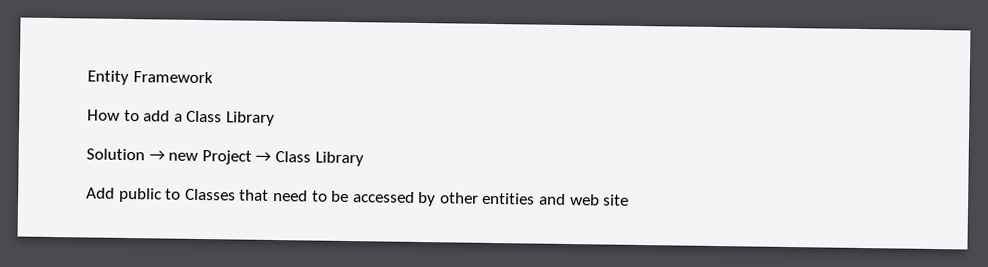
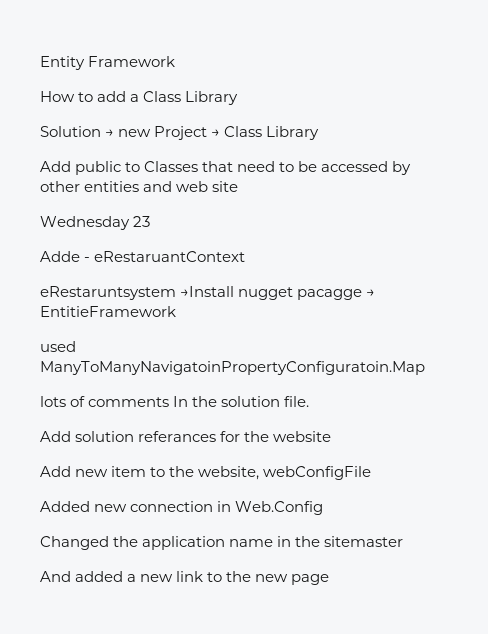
+ Wednesday 23
+ Adde - eRestaruantContext
+ eRestaruntsystem →Install nugget pacagge → EntitieFramework
+ used ManyToManyNavigatoinPropertyConfiguratoin.Map
+ lots of comments In the solution file.
+ Add solution referances for the website
+ Add new item to the website, webConfigFile
+ Added new connection in Web.Config
+ Changed the application name in the sitemaster
+ And added a new link to the new page

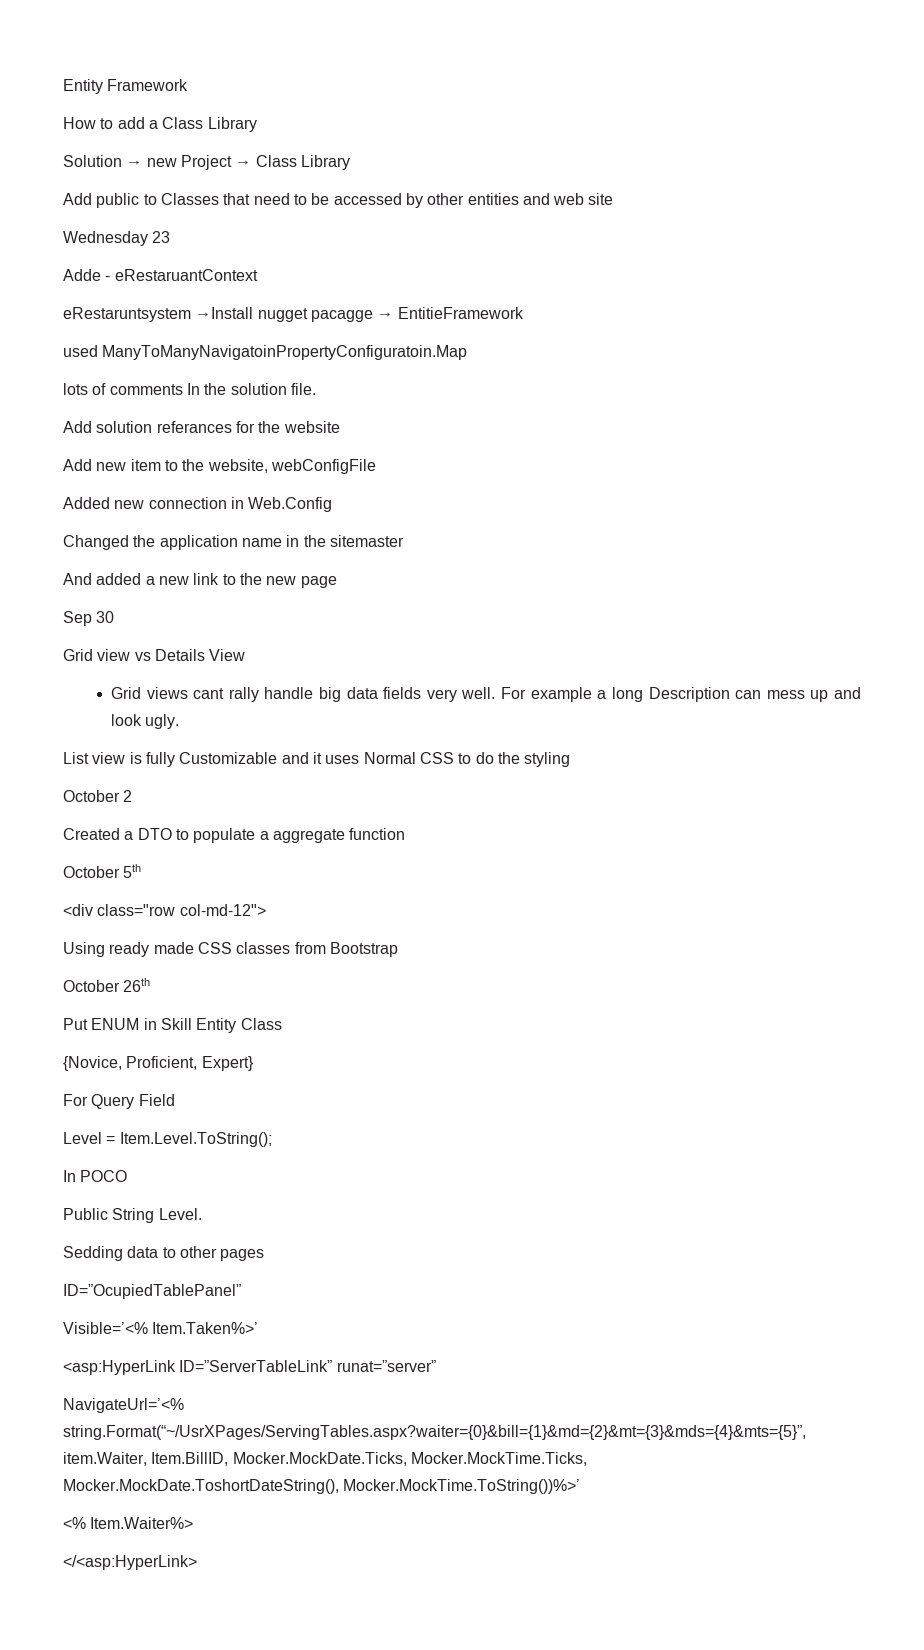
+ Sep 30
+ Grid view vs Details View
+ Grid views cant rally handle big data fields very well. For example a long Description can mess up and look ugly.
+ List view is fully Customizable and it uses Normal CSS to do the styling
+ October 2
+ Created a DTO to populate a aggregate function
+ October 5th
+ <div class="row col-md-12">
+ Using ready made CSS classes from Bootstrap
+ October 26th
+ Put ENUM in Skill Entity Class
+ {Novice, Proficient, Expert}
+ For Query Field
+ Level = Item.Level.ToString();
+ In POCO
+ Public String Level.
+ Sedding data to other pages
+ ID=”OcupiedTablePanel”
+ Visible=’<% Item.Taken%>’
+ <asp:HyperLink ID=”ServerTableLink” runat=”server”
+ NavigateUrl=’<% string.Format(“~/UsrXPages/ServingTables.aspx?waiter={0}&bill={1}&md={2}&mt={3}&mds={4}&mts={5}”, item.Waiter, Item.BillID, Mocker.MockDate.Ticks, Mocker.MockTime.Ticks, Mocker.MockDate.ToshortDateString(), Mocker.MockTime.ToString())%>’
+ <% Item.Waiter%>
+ </<asp:HyperLink>

